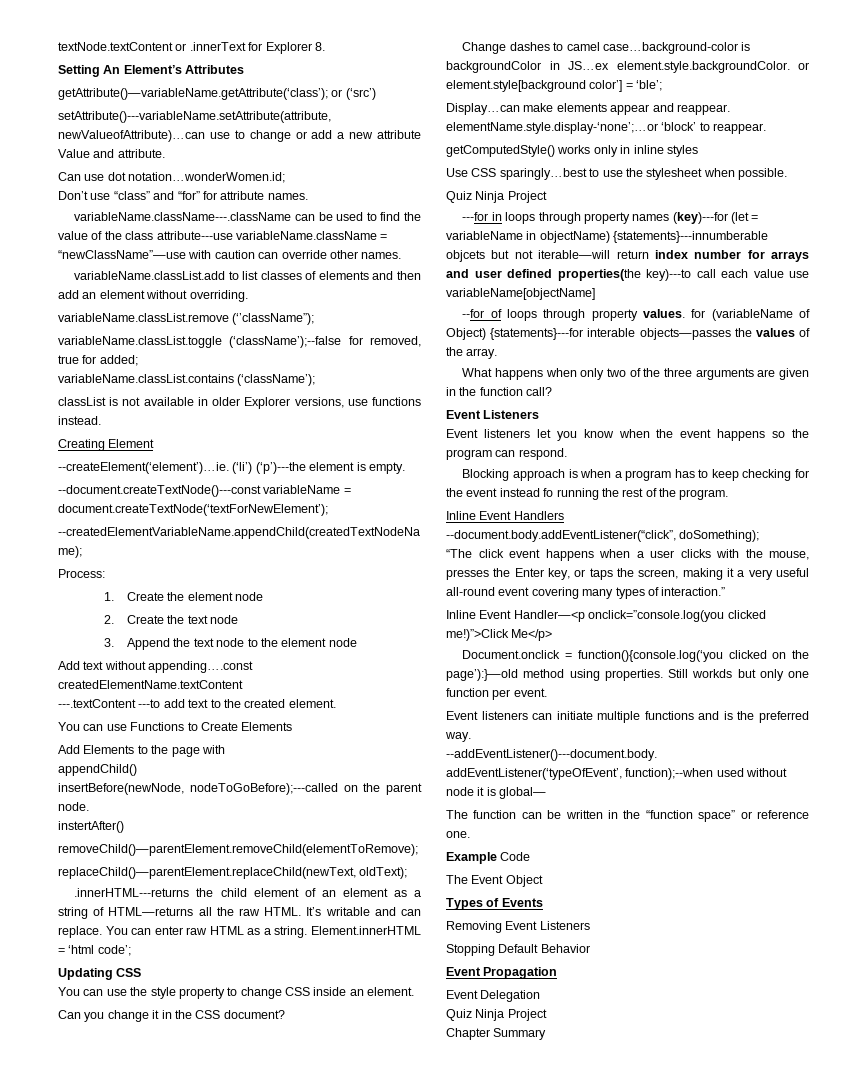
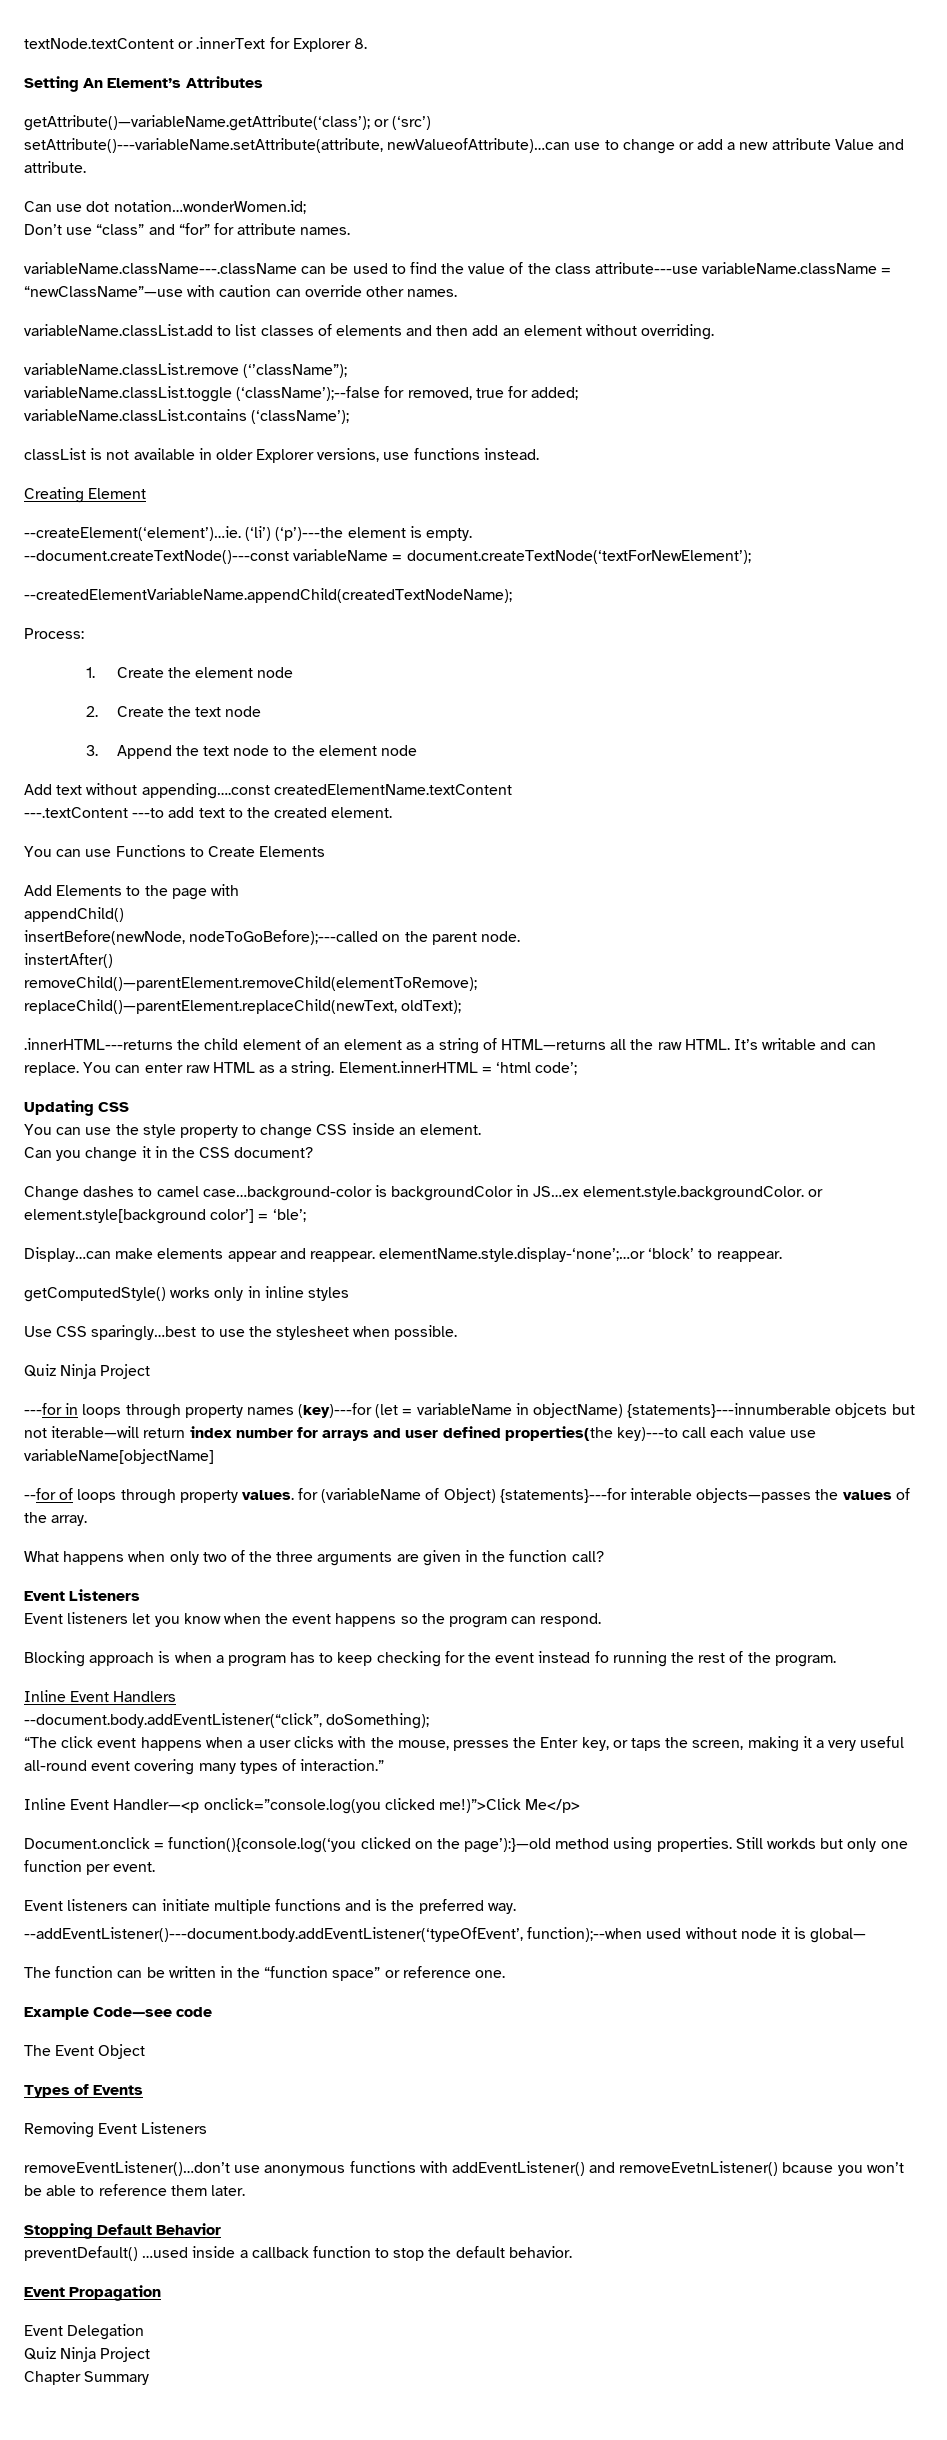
- Example Code
+ Example Code—see code
+ removeEventListener()…don’t use anonymous functions with addEventListener() and removeEvetnListener() bcause you won’t be able to reference them later.
  Stopping Default Behavior
+ preventDefault() …used inside a callback function to stop the default behavior.

